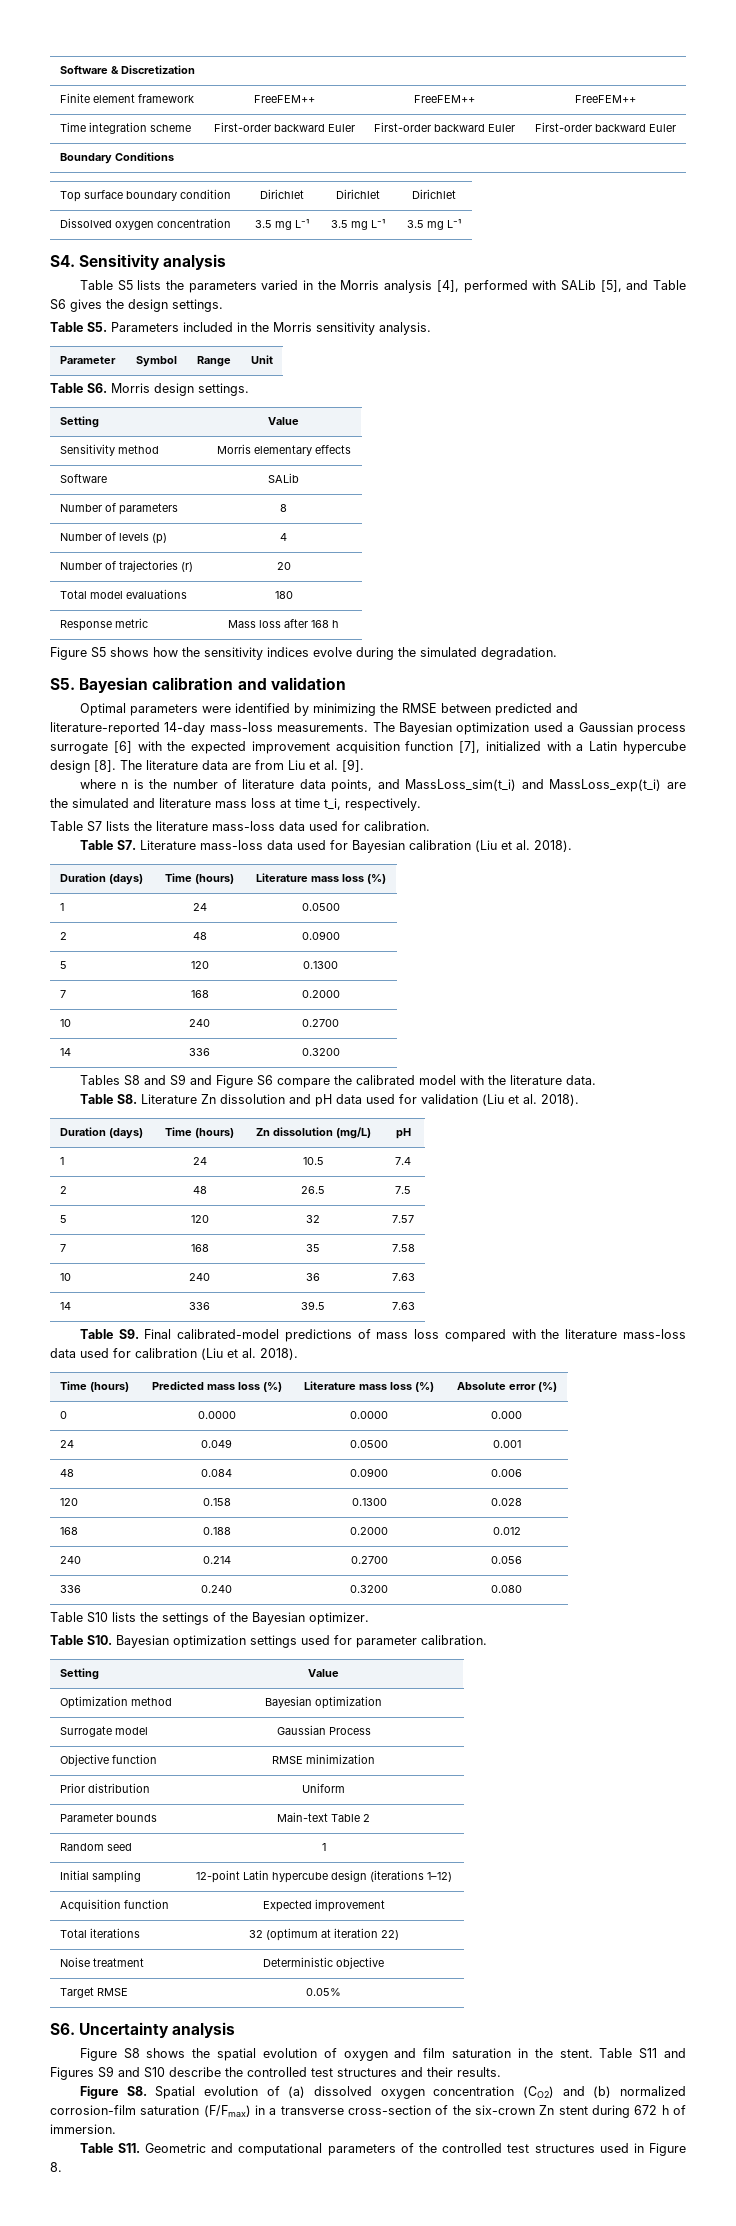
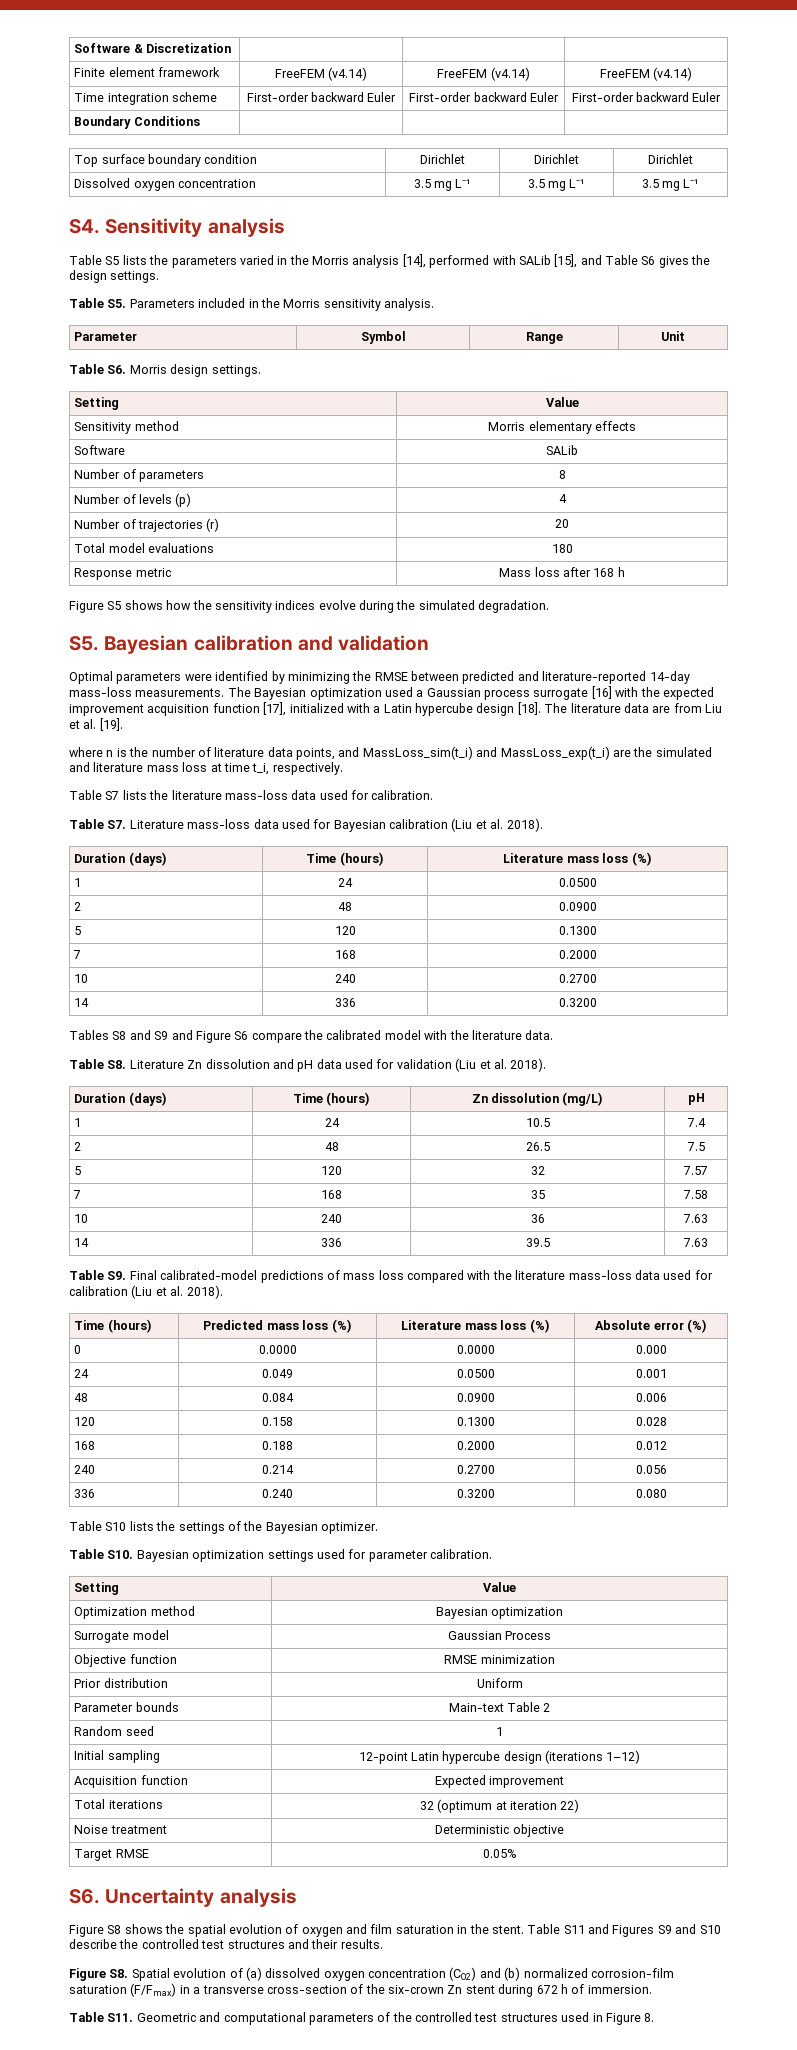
- Finite element framework | FreeFEM++ | FreeFEM++ | FreeFEM++
+ Finite element framework | FreeFEM (v4.14) | FreeFEM (v4.14) | FreeFEM (v4.14)
- Table S5 lists the parameters varied in the Morris analysis [4], performed with SALib [5], and Table S6 gives the design settings.
+ Table S5 lists the parameters varied in the Morris analysis [14], performed with SALib [15], and Table S6 gives the design settings.
- The Bayesian optimization used a Gaussian process surrogate [6] with the expected improvement acquisition function [7], initialized with a Latin hypercube design [8].
+ The Bayesian optimization used a Gaussian process surrogate [16] with the expected improvement acquisition function [17], initialized with a Latin hypercube design [18].
- The literature data are from Liu et al. [9].
+ The literature data are from Liu et al. [19].

